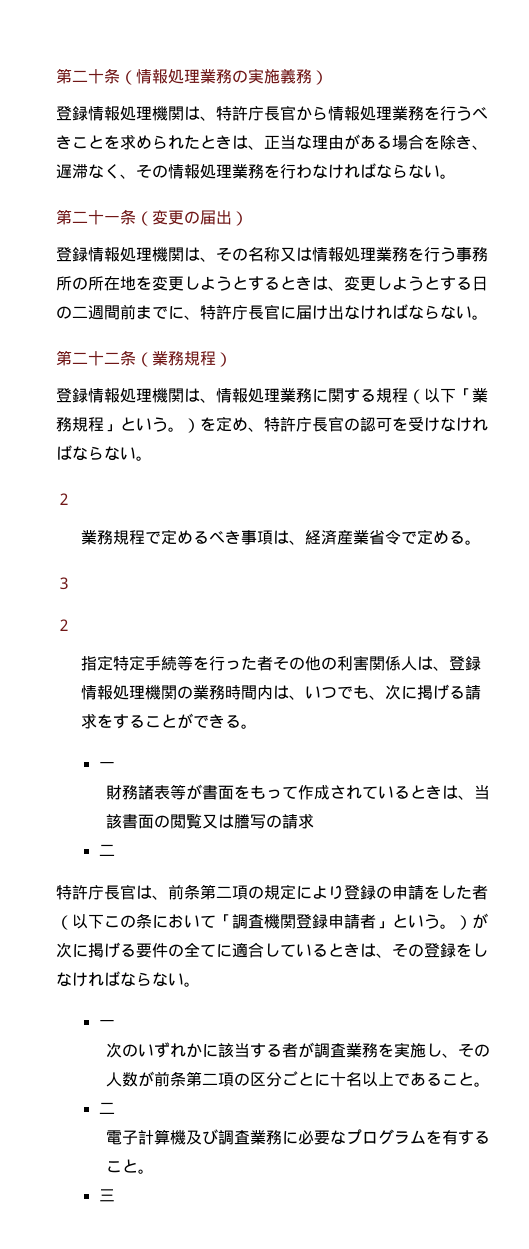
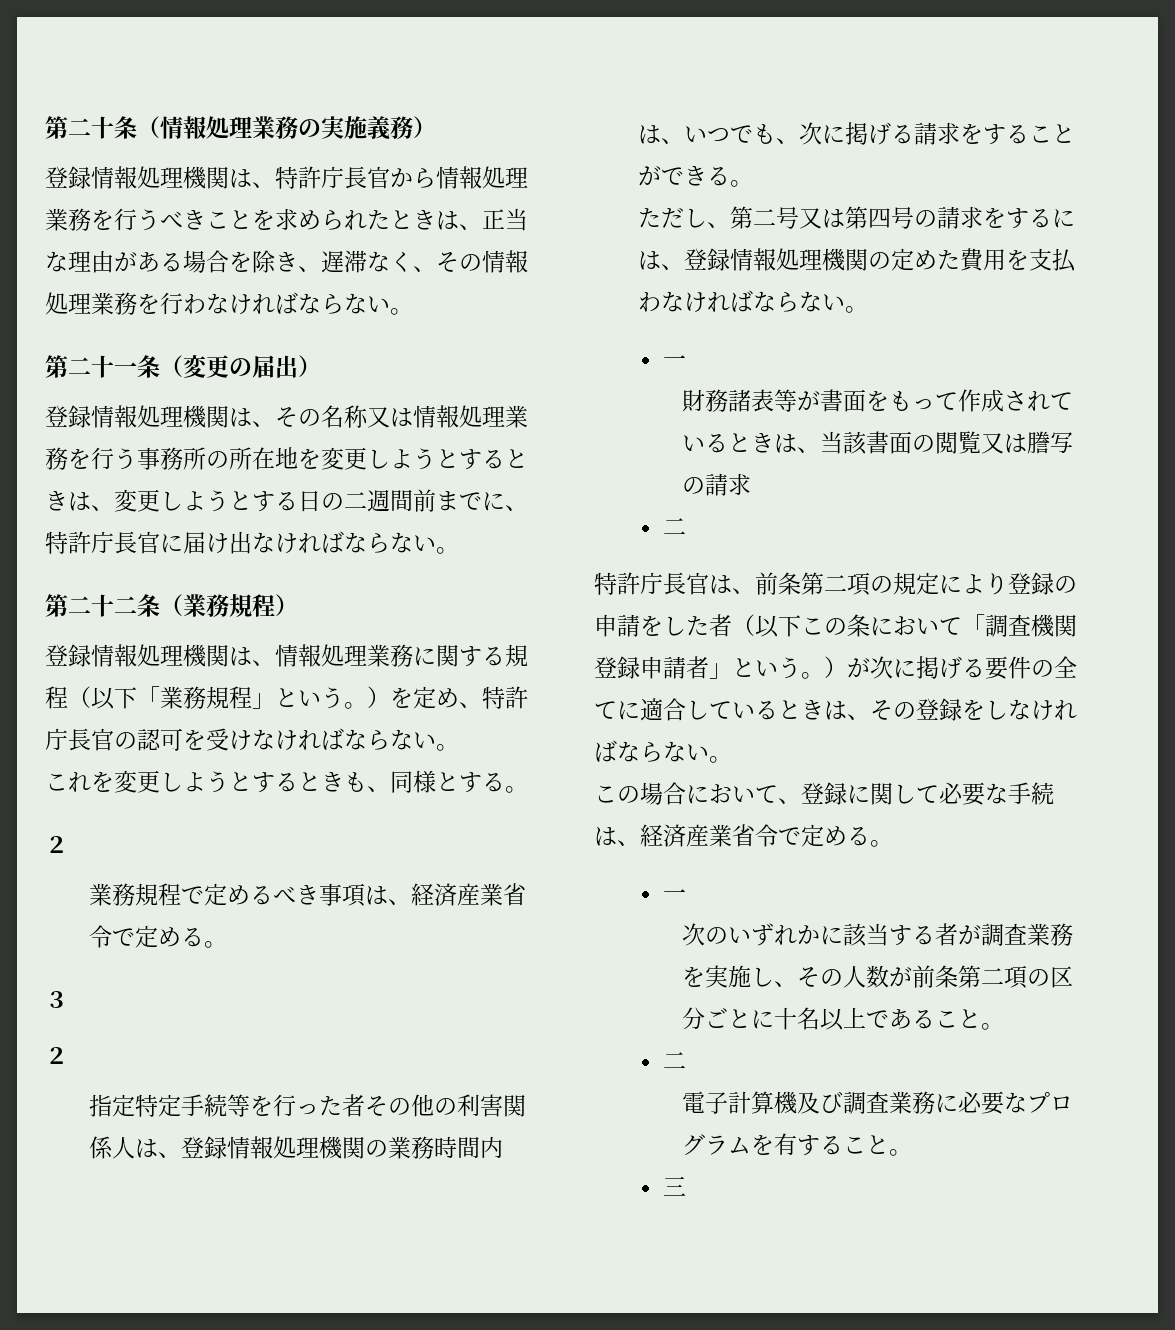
+ これを変更しようとするときも、同様とする。
+ ただし、第二号又は第四号の請求をするには、登録情報処理機関の定めた費用を支払わなければならない。
+ この場合において、登録に関して必要な手続は、経済産業省令で定める。

